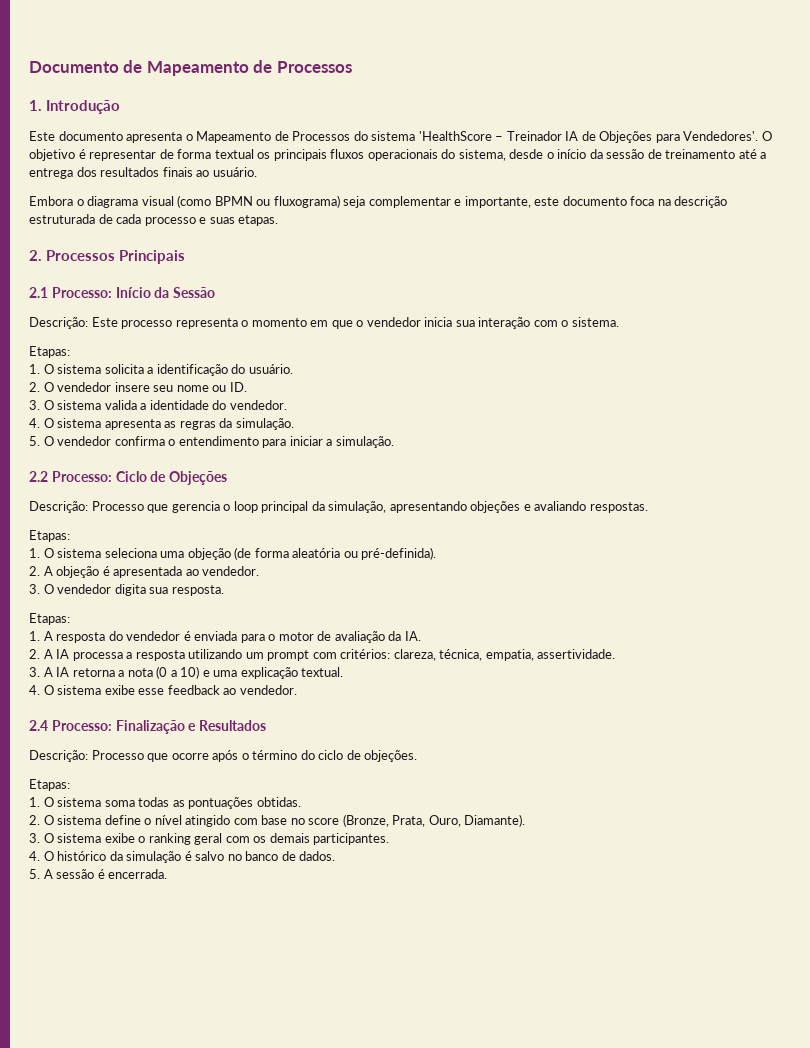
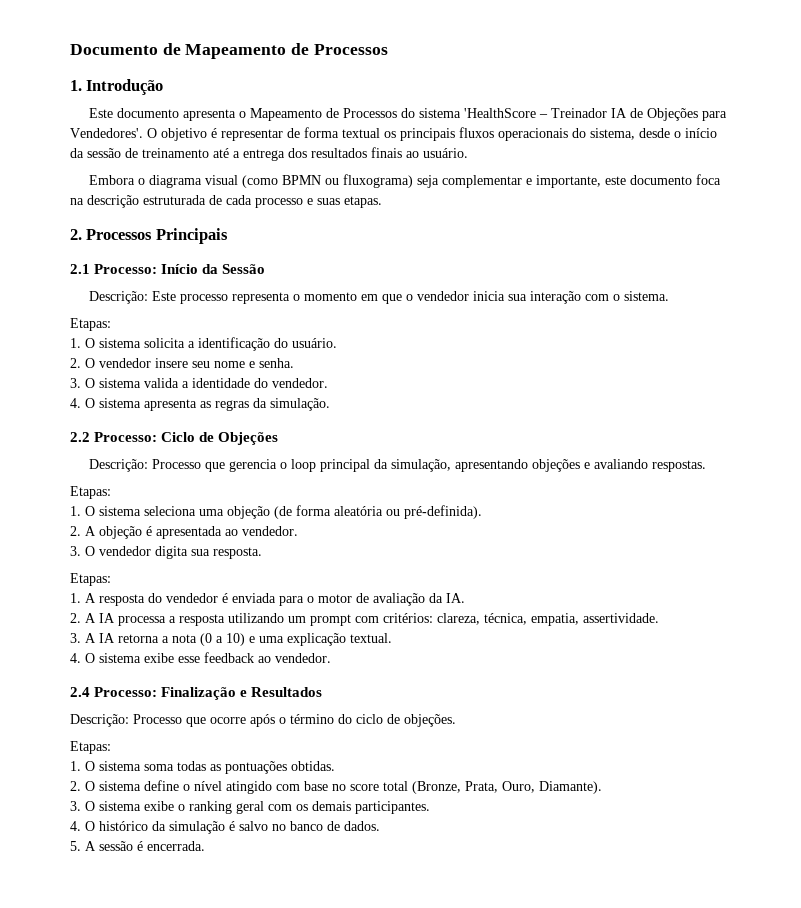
- 2. O vendedor insere seu nome ou ID.
+ 2. O vendedor insere seu nome e senha.
- 5. O vendedor confirma o entendimento para iniciar a simulação.
- 2. O sistema define o nível atingido com base no score (Bronze, Prata, Ouro, Diamante).
+ 2. O sistema define o nível atingido com base no score total (Bronze, Prata, Ouro, Diamante).

